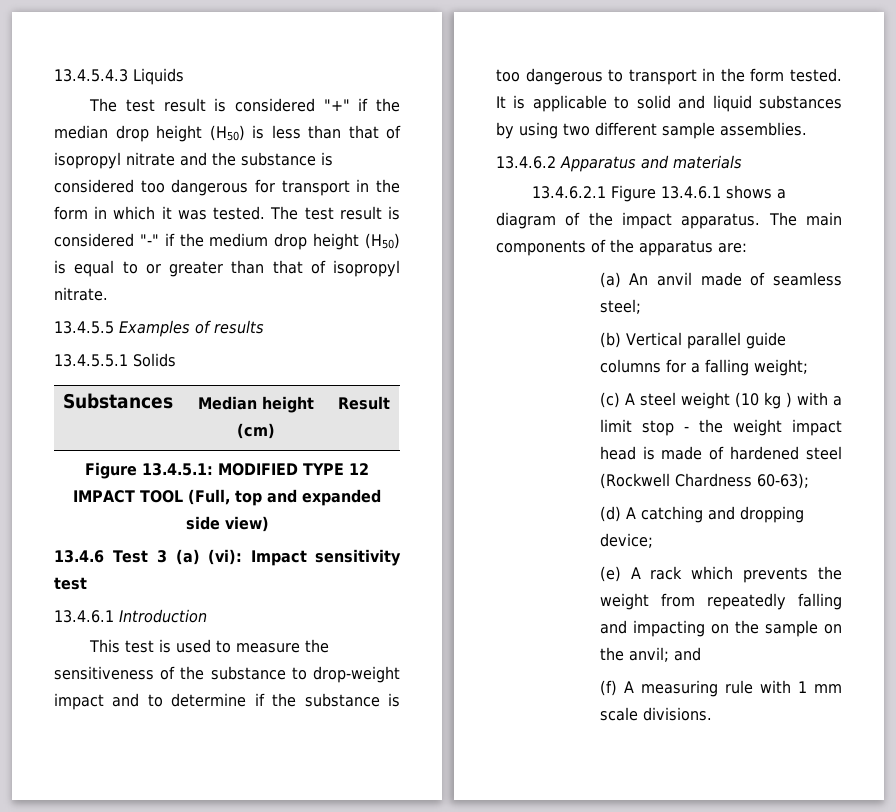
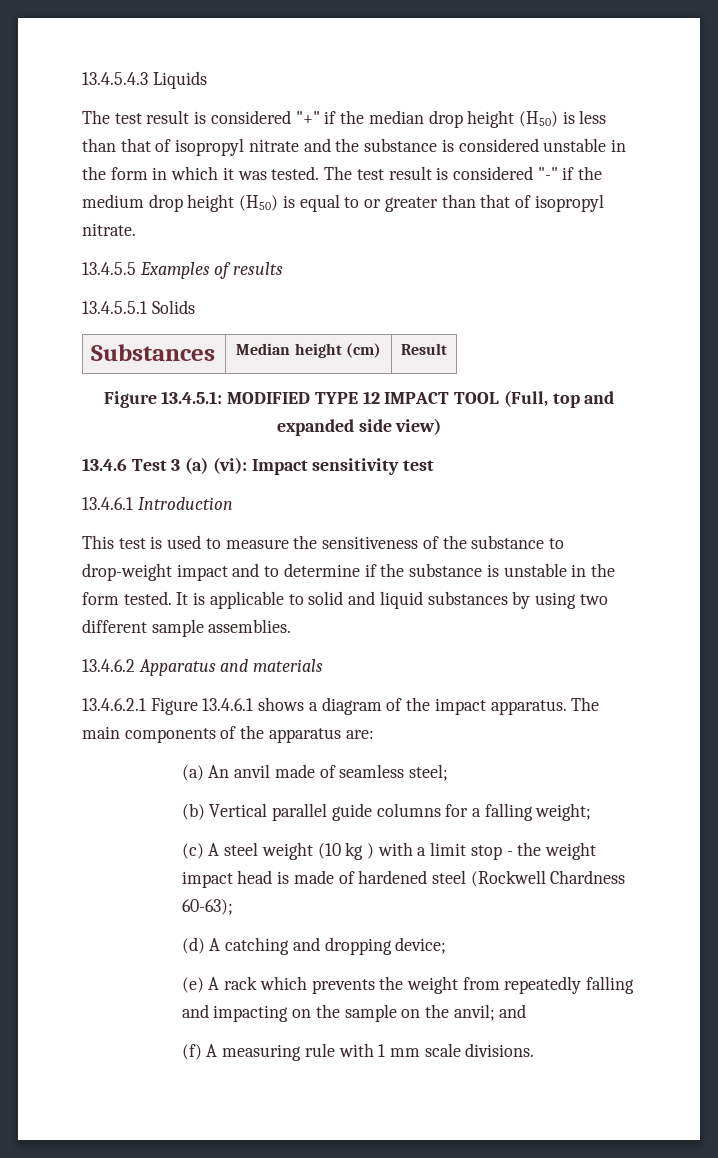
- The test result is considered "+" if the median drop height (H50) is less than that of isopropyl nitrate and the substance is considered too dangerous for transport in the form in which it was tested.
+ The test result is considered "+" if the median drop height (H50) is less than that of isopropyl nitrate and the substance is considered unstable in the form in which it was tested.
- This test is used to measure the sensitiveness of the substance to drop-weight impact and to determine if the substance is too dangerous to transport in the form tested.
+ This test is used to measure the sensitiveness of the substance to drop-weight impact and to determine if the substance is unstable in the form tested.

